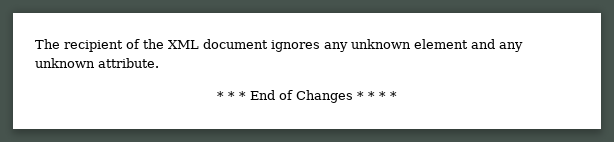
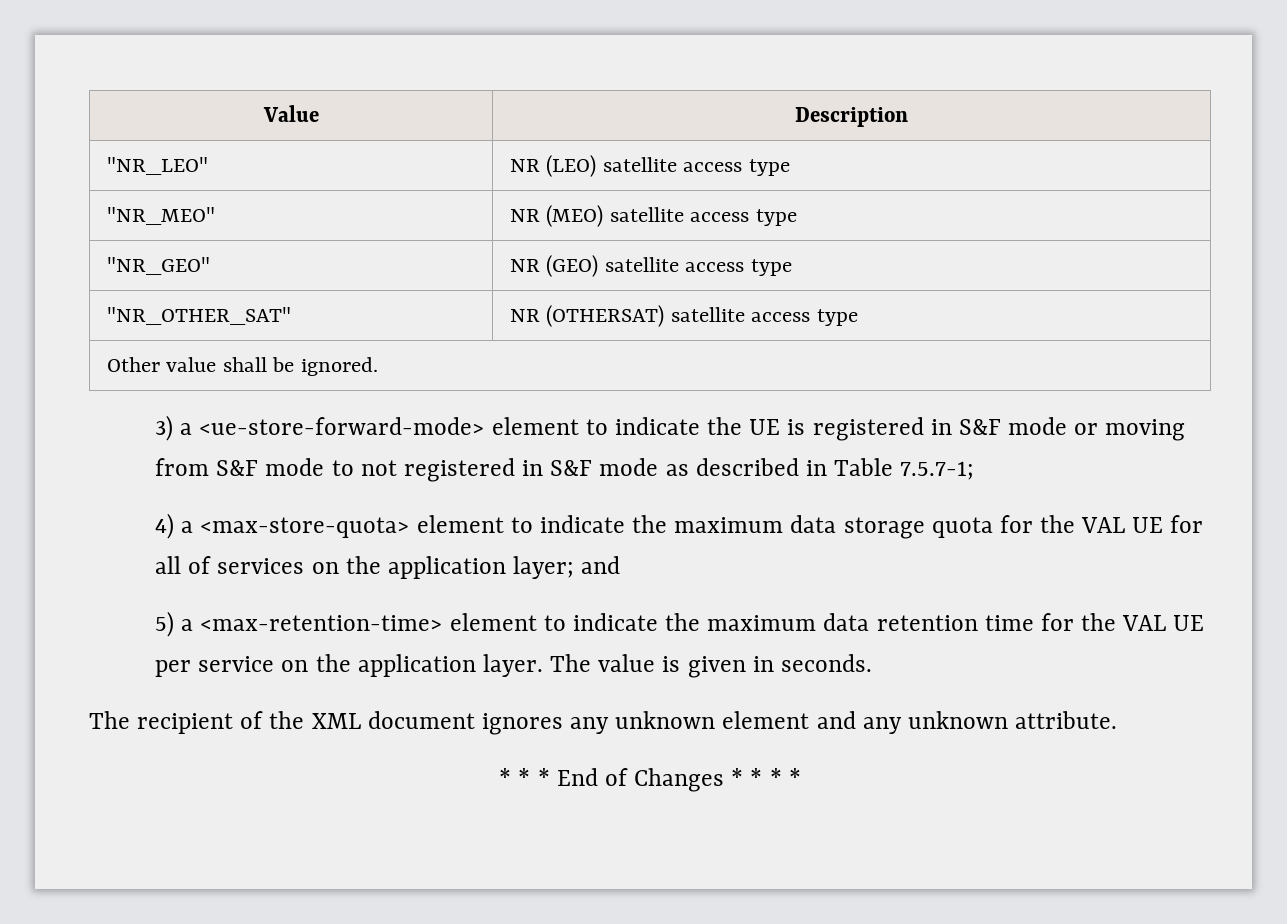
+ Value | Description
+ "NR_LEO" | NR (LEO) satellite access type
+ "NR_MEO" | NR (MEO) satellite access type
+ "NR_GEO" | NR (GEO) satellite access type
+ "NR_OTHER_SAT" | NR (OTHERSAT) satellite access type
+ Other value shall be ignored.
+ 3) a <ue-store-forward-mode> element to indicate the UE is registered in S&F mode or moving from S&F mode to not registered in S&F mode as described in Table 7.5.7-1;
+ 4) a <max-store-quota> element to indicate the maximum data storage quota for the VAL UE for all of services on the application layer; and
+ 5) a <max-retention-time> element to indicate the maximum data retention time for the VAL UE per service on the application layer. The value is given in seconds.

